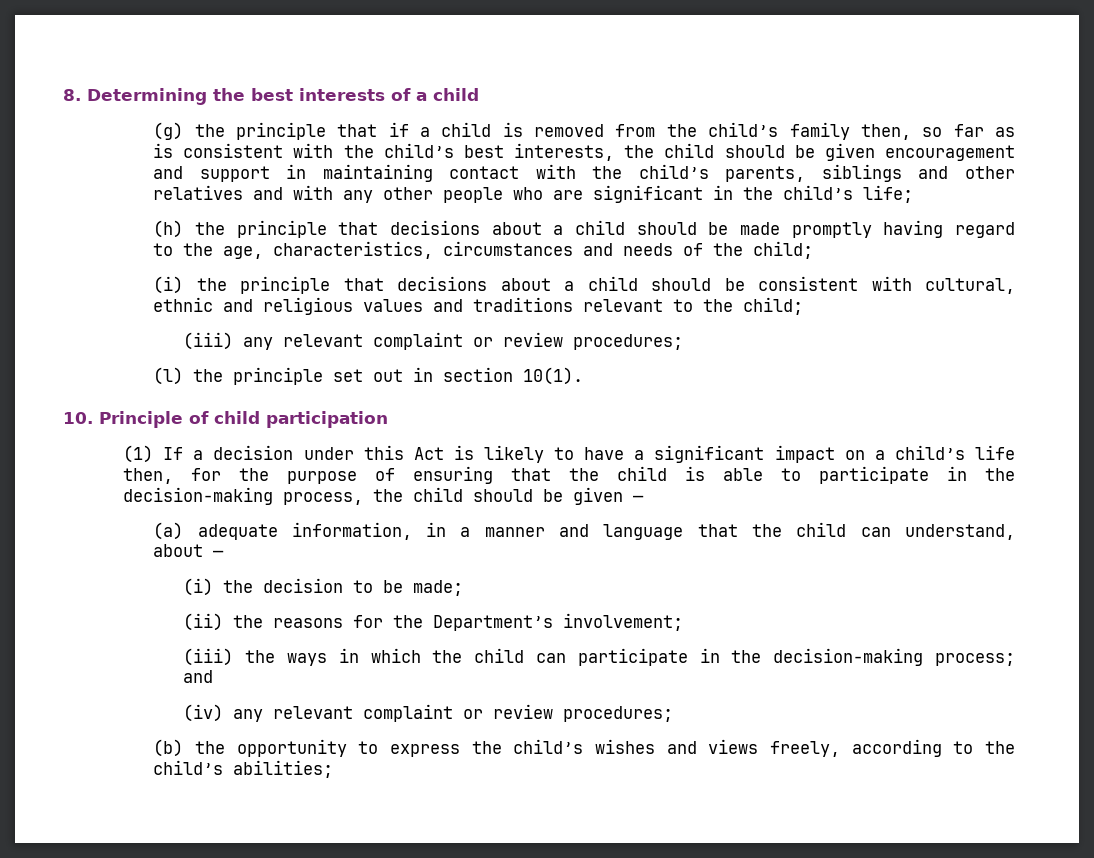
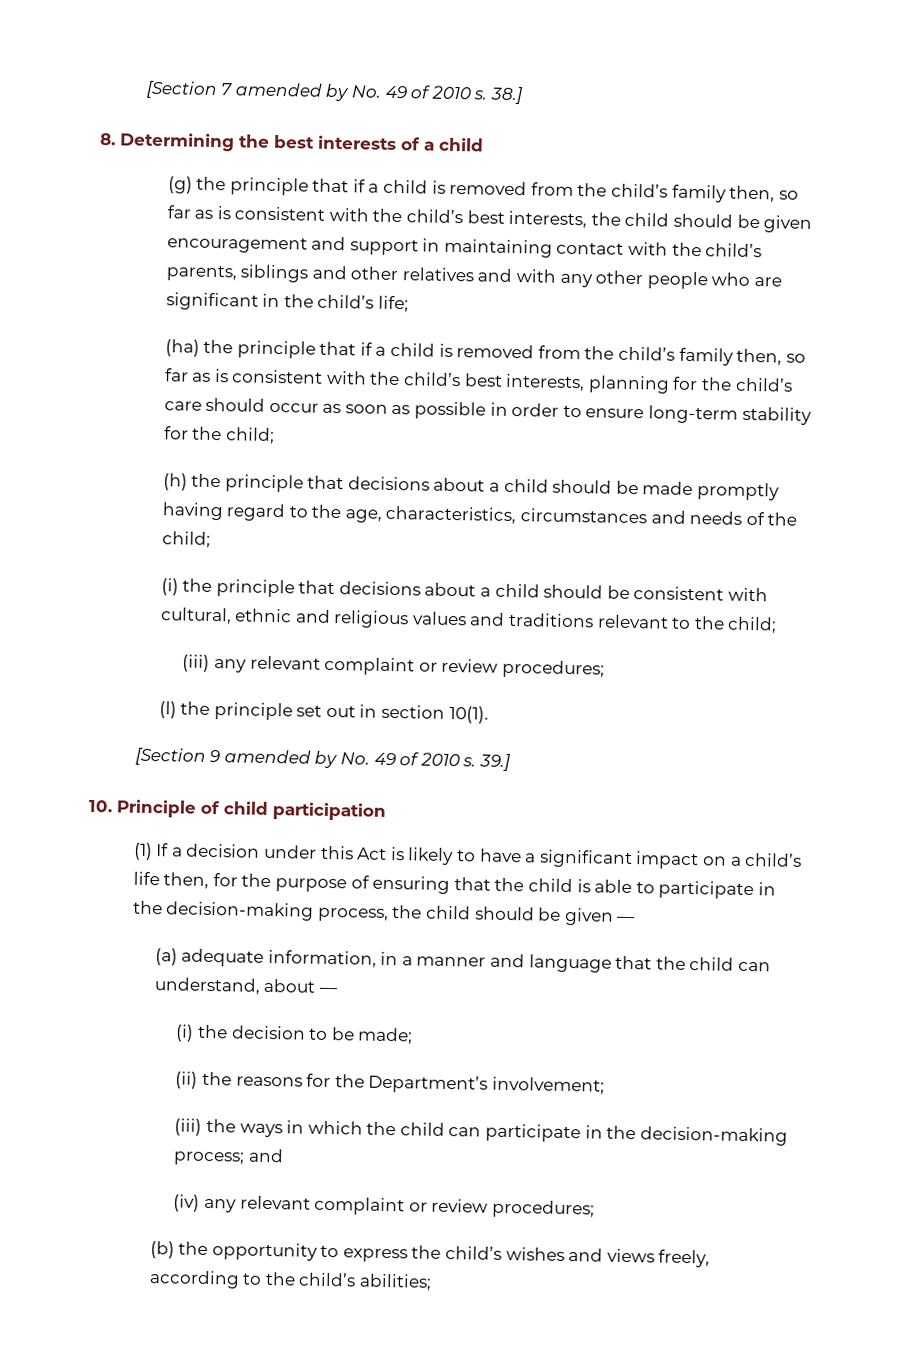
+ [Section 7 amended by No. 49 of 2010 s. 38.]
+ (ha) the principle that if a child is removed from the child’s family then, so far as is consistent with the child’s best interests, planning for the child’s care should occur as soon as possible in order to ensure long-term stability for the child;
+ [Section 9 amended by No. 49 of 2010 s. 39.]

